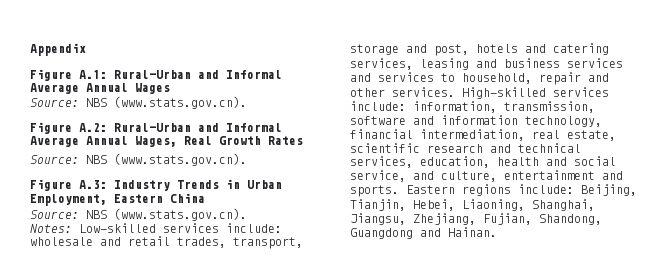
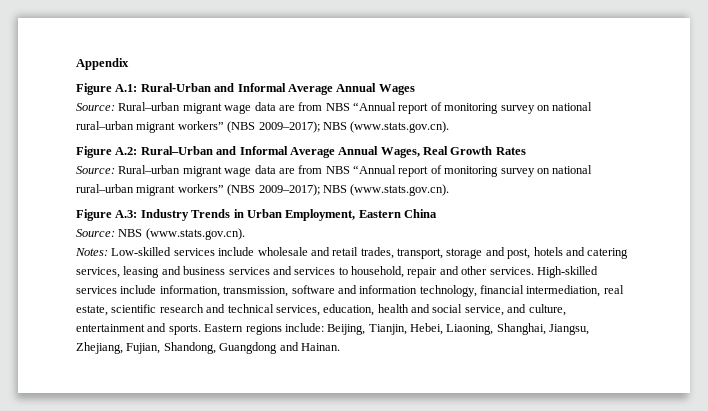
  Figure A.1: Rural-Urban and Informal Average Annual Wages
- Source: NBS (www.stats.gov.cn).
+ Source: Rural–urban migrant wage data are from NBS “Annual report of monitoring survey on national rural–urban migrant workers” (NBS 2009–2017); NBS (www.stats.gov.cn).
  Figure A.2: Rural–Urban and Informal Average Annual Wages, Real Growth Rates
- Source: NBS (www.stats.gov.cn).
+ Source: Rural–urban migrant wage data are from NBS “Annual report of monitoring survey on national rural–urban migrant workers” (NBS 2009–2017); NBS (www.stats.gov.cn).
- Notes: Low-skilled services include: wholesale and retail trades, transport, storage and post, hotels and catering services, leasing and business services and services to household, repair and other services.
+ Notes: Low-skilled services include wholesale and retail trades, transport, storage and post, hotels and catering services, leasing and business services and services to household, repair and other services.
- High-skilled services include: information, transmission, software and information technology, financial intermediation, real estate, scientific research and technical services, education, health and social service, and culture, entertainment and sports.
+ High-skilled services include information, transmission, software and information technology, financial intermediation, real estate, scientific research and technical services, education, health and social service, and culture, entertainment and sports.

